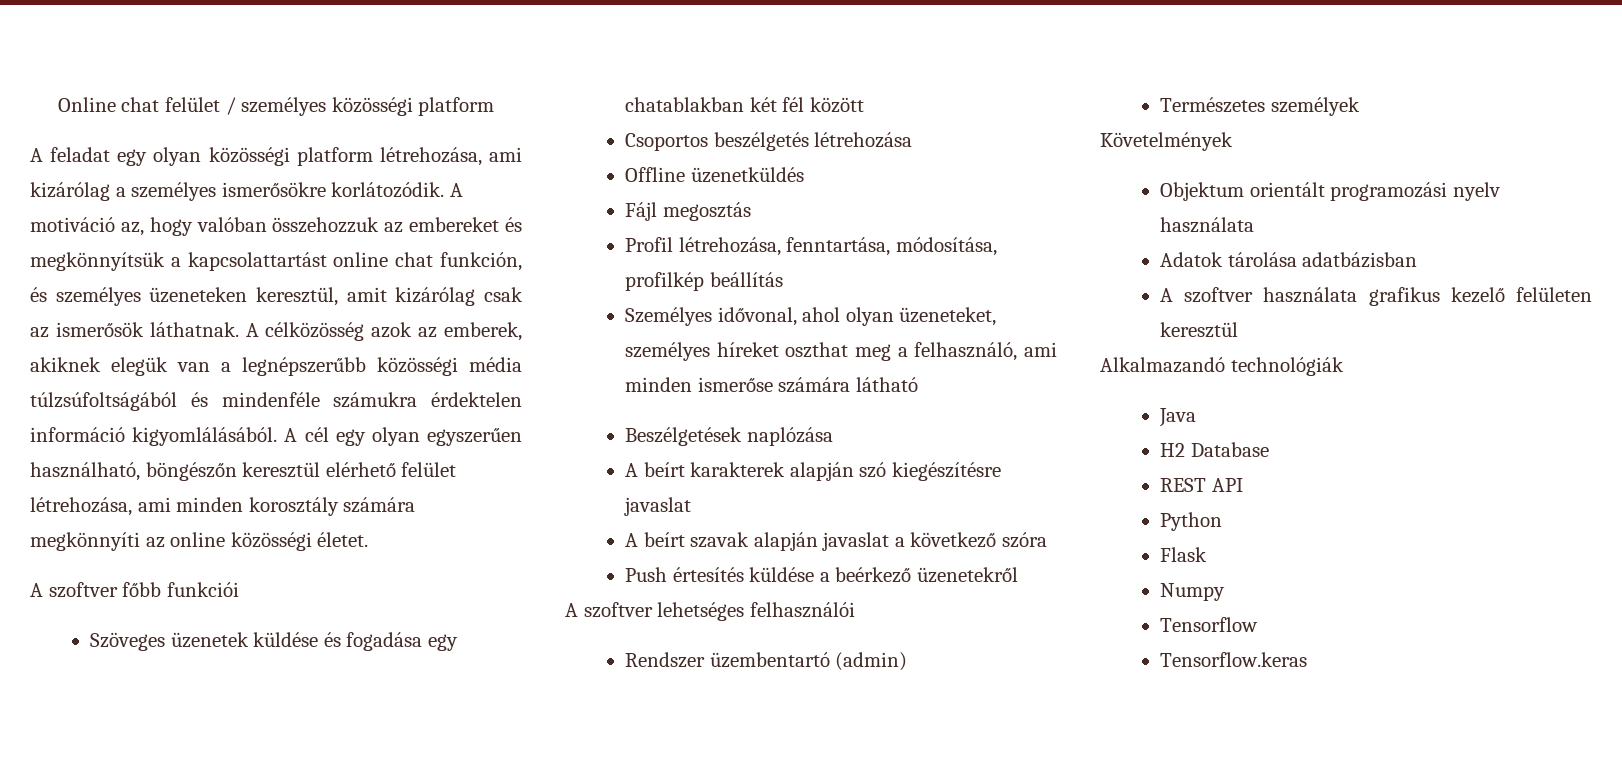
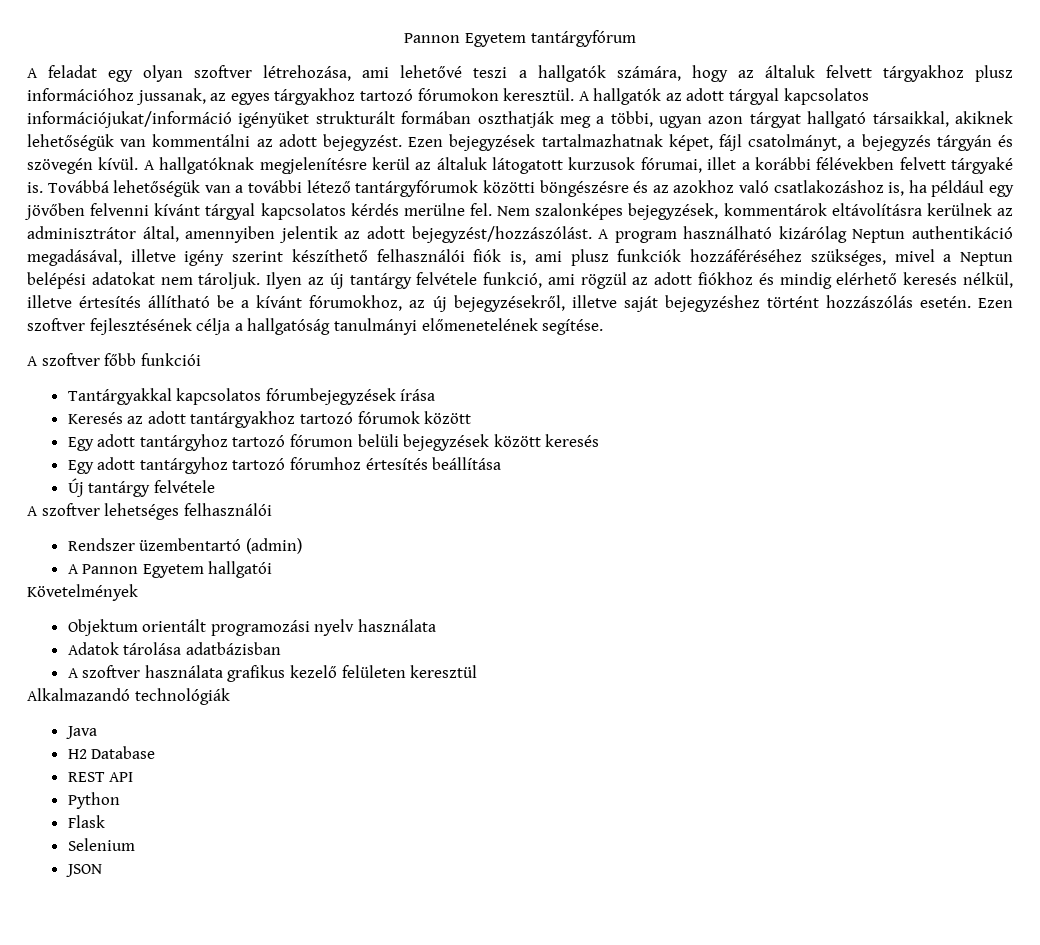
- Online chat felület / személyes közösségi platform
- A feladat egy olyan közösségi platform létrehozása, ami kizárólag a személyes ismerősökre korlátozódik. A motiváció az, hogy valóban összehozzuk az embereket és megkönnyítsük a kapcsolattartást online chat funkción, és személyes üzeneteken keresztül, amit kizárólag csak az ismerősök láthatnak. A célközösség azok az emberek, akiknek elegük van a legnépszerűbb közösségi média túlzsúfoltságából és mindenféle számukra érdektelen információ kigyomlálásából. A cél egy olyan egyszerűen használható, böngészőn keresztül elérhető felület létrehozása, ami minden korosztály számára megkönnyíti az online közösségi életet.
+ Pannon Egyetem tantárgyfórum
+ A feladat egy olyan szoftver létrehozása, ami lehetővé teszi a hallgatók számára, hogy az általuk felvett tárgyakhoz plusz információhoz jussanak, az egyes tárgyakhoz tartozó fórumokon keresztül. A hallgatók az adott tárgyal kapcsolatos információjukat/információ igényüket strukturált formában oszthatják meg a többi, ugyan azon tárgyat hallgató társaikkal, akiknek lehetőségük van kommentálni az adott bejegyzést. Ezen bejegyzések tartalmazhatnak képet, fájl csatolmányt, a bejegyzés tárgyán és szövegén kívül. A hallgatóknak megjelenítésre kerül az általuk látogatott kurzusok fórumai, illet a korábbi félévekben felvett tárgyaké is. Továbbá lehetőségük van a további létező tantárgyfórumok közötti böngészésre és az azokhoz való csatlakozáshoz is, ha például egy jövőben felvenni kívánt tárgyal kapcsolatos kérdés merülne fel. Nem szalonképes bejegyzések, kommentárok eltávolításra kerülnek az adminisztrátor által, amennyiben jelentik az adott bejegyzést/hozzászólást. A program használható kizárólag Neptun authentikáció megadásával, illetve igény szerint készíthető felhasználói fiók is, ami plusz funkciók hozzáféréséhez szükséges, mivel a Neptun belépési adatokat nem tároljuk. Ilyen az új tantárgy felvétele funkció, ami rögzül az adott fiókhoz és mindig elérhető keresés nélkül, illetve értesítés állítható be a kívánt fórumokhoz, az új bejegyzésekről, illetve saját bejegyzéshez történt hozzászólás esetén. Ezen szoftver fejlesztésének célja a hallgatóság tanulmányi előmenetelének segítése.
  A szoftver főbb funkciói
- Szöveges üzenetek küldése és fogadása egy chatablakban két fél között
- Csoportos beszélgetés létrehozása
- Offline üzenetküldés
- Fájl megosztás
- Profil létrehozása, fenntartása, módosítása, profilkép beállítás
- Személyes idővonal, ahol olyan üzeneteket, személyes híreket oszthat meg a felhasználó, ami minden ismerőse számára látható
- Beszélgetések naplózása
- A beírt karakterek alapján szó kiegészítésre javaslat
- A beírt szavak alapján javaslat a következő szóra
- Push értesítés küldése a beérkező üzenetekről
+ Tantárgyakkal kapcsolatos fórumbejegyzések írása
+ Keresés az adott tantárgyakhoz tartozó fórumok között
+ Egy adott tantárgyhoz tartozó fórumon belüli bejegyzések között keresés
+ Egy adott tantárgyhoz tartozó fórumhoz értesítés beállítása
+ Új tantárgy felvétele
- Természetes személyek
+ A Pannon Egyetem hallgatói
- Numpy
- Tensorflow
- Tensorflow.keras
+ Selenium
+ JSON

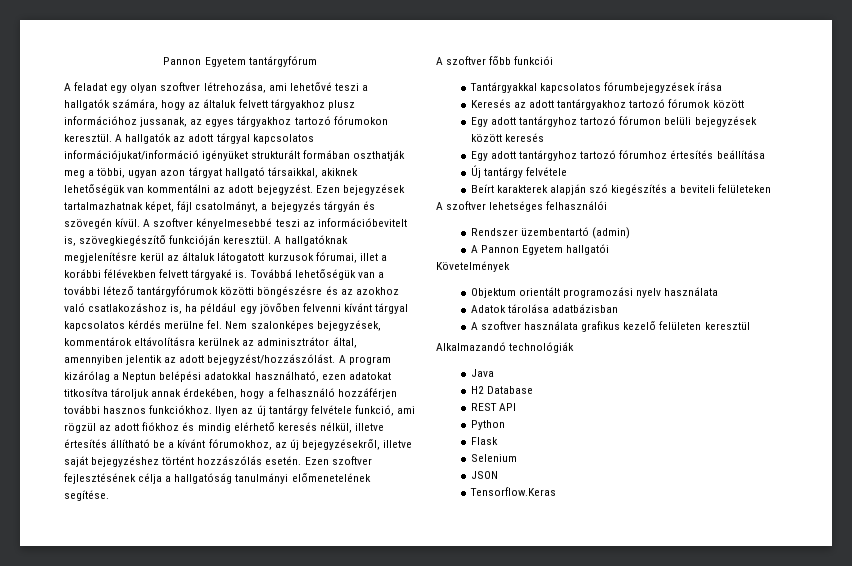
- A hallgatóknak megjelenítésre kerül az általuk látogatott kurzusok fórumai, illet a korábbi félévekben felvett tárgyaké is.
+ A szoftver kényelmesebbé teszi az információbevitelt is, szövegkiegészítő funkcióján keresztül. A hallgatóknak megjelenítésre kerül az általuk látogatott kurzusok fórumai, illet a korábbi félévekben felvett tárgyaké is.
- A program használható kizárólag Neptun authentikáció megadásával, illetve igény szerint készíthető felhasználói fiók is, ami plusz funkciók hozzáféréséhez szükséges, mivel a Neptun belépési adatokat nem tároljuk.
+ A program kizárólag a Neptun belépési adatokkal használható, ezen adatokat titkosítva tároljuk annak érdekében, hogy a felhasználó hozzáférjen további hasznos funkciókhoz.
+ Beírt karakterek alapján szó kiegészítés a beviteli felületeken
+ Tensorflow.Keras

